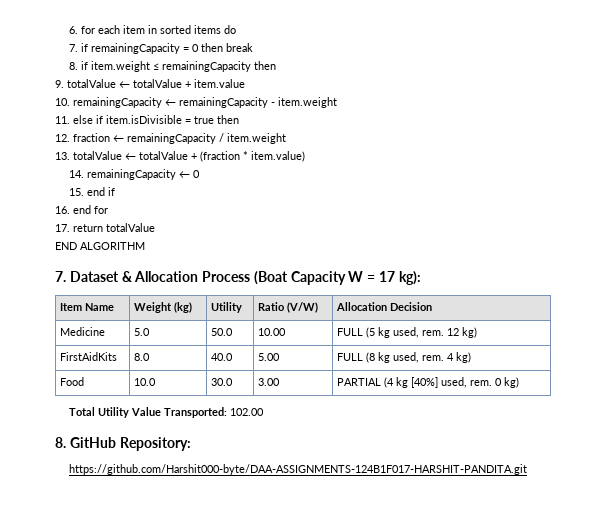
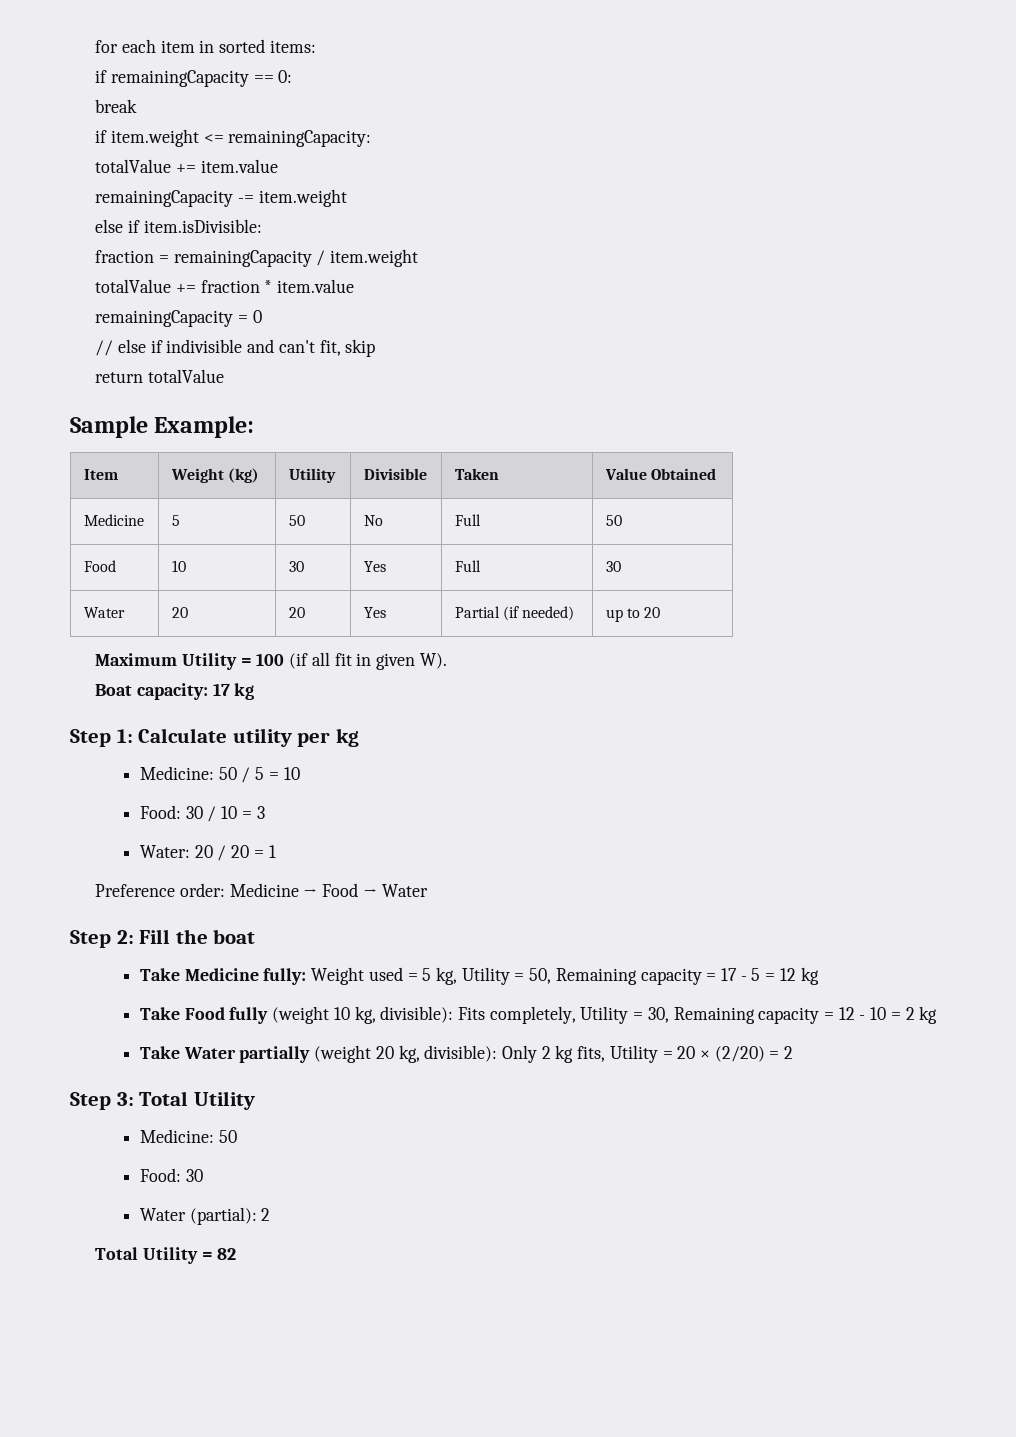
- 6. for each item in sorted items do
- 7. if remainingCapacity = 0 then break
+ for each item in sorted items:
+ if remainingCapacity == 0:
+ break
- 8. if item.weight ≤ remainingCapacity then
- 9. totalValue ← totalValue + item.value
- 10. remainingCapacity ← remainingCapacity - item.weight
- 11. else if item.isDivisible = true then
- 12. fraction ← remainingCapacity / item.weight
- 13. totalValue ← totalValue + (fraction * item.value)
- 14. remainingCapacity ← 0
+ if item.weight <= remainingCapacity:
+ totalValue += item.value
+ remainingCapacity -= item.weight
+ else if item.isDivisible:
+ fraction = remainingCapacity / item.weight
+ totalValue += fraction * item.value
+ remainingCapacity = 0
- 15. end if
- 16. end for
- 17. return totalValue
- END ALGORITHM
- 7. Dataset & Allocation Process (Boat Capacity W = 17 kg):
+ // else if indivisible and can't fit, skip
+ return totalValue
+ Sample Example:
- Item Name | Weight (kg) | Utility | Ratio (V/W) | Allocation Decision
- Medicine | 5.0 | 50.0 | 10.00 | FULL (5 kg used, rem. 12 kg)
- FirstAidKits | 8.0 | 40.0 | 5.00 | FULL (8 kg used, rem. 4 kg)
- Food | 10.0 | 30.0 | 3.00 | PARTIAL (4 kg [40%] used, rem. 0 kg)
- Total Utility Value Transported: 102.00
- 8. GitHub Repository:
- https://github.com/Harshit000-byte/DAA-ASSIGNMENTS-124B1F017-HARSHIT-PANDITA.git
+ Item | Weight (kg) | Utility | Divisible | Taken | Value Obtained
+ Medicine | 5 | 50 | No | Full | 50
+ Food | 10 | 30 | Yes | Full | 30
+ Water | 20 | 20 | Yes | Partial (if needed) | up to 20
+ Maximum Utility = 100 (if all fit in given W).
+ Boat capacity: 17 kg
+ Step 1: Calculate utility per kg
+ Medicine: 50 / 5 = 10
+ Food: 30 / 10 = 3
+ Water: 20 / 20 = 1
+ Preference order: Medicine → Food → Water
+ Step 2: Fill the boat
+ Take Medicine fully: Weight used = 5 kg, Utility = 50, Remaining capacity = 17 - 5 = 12 kg
+ Take Food fully (weight 10 kg, divisible): Fits completely, Utility = 30, Remaining capacity = 12 - 10 = 2 kg
+ Take Water partially (weight 20 kg, divisible): Only 2 kg fits, Utility = 20 × (2/20) = 2
+ Step 3: Total Utility
+ Medicine: 50
+ Food: 30
+ Water (partial): 2
+ Total Utility = 82

